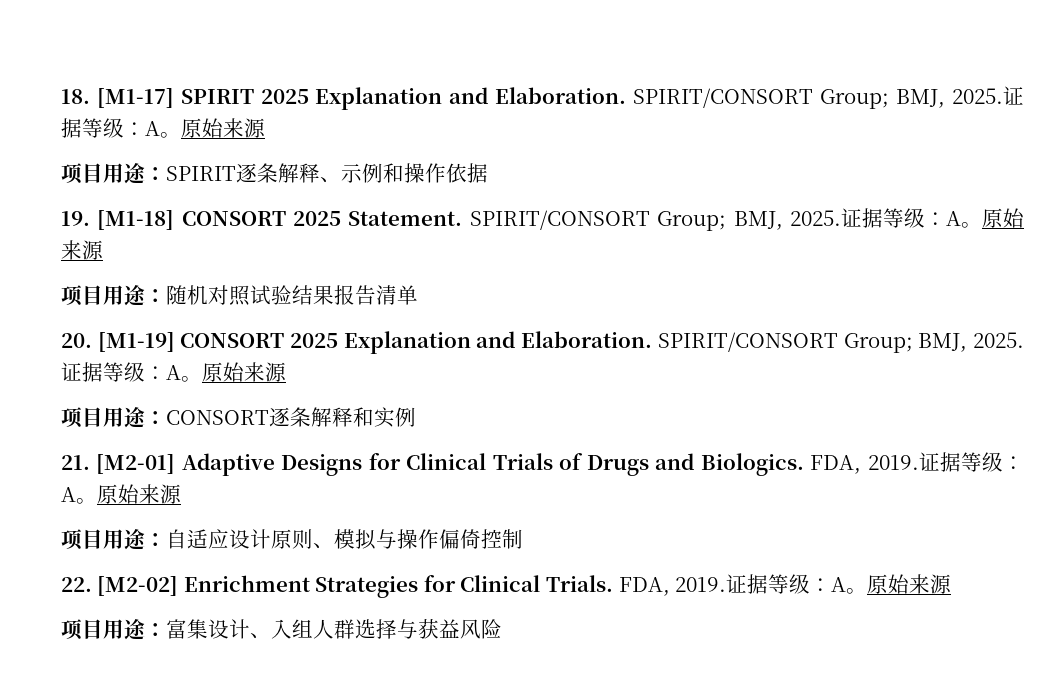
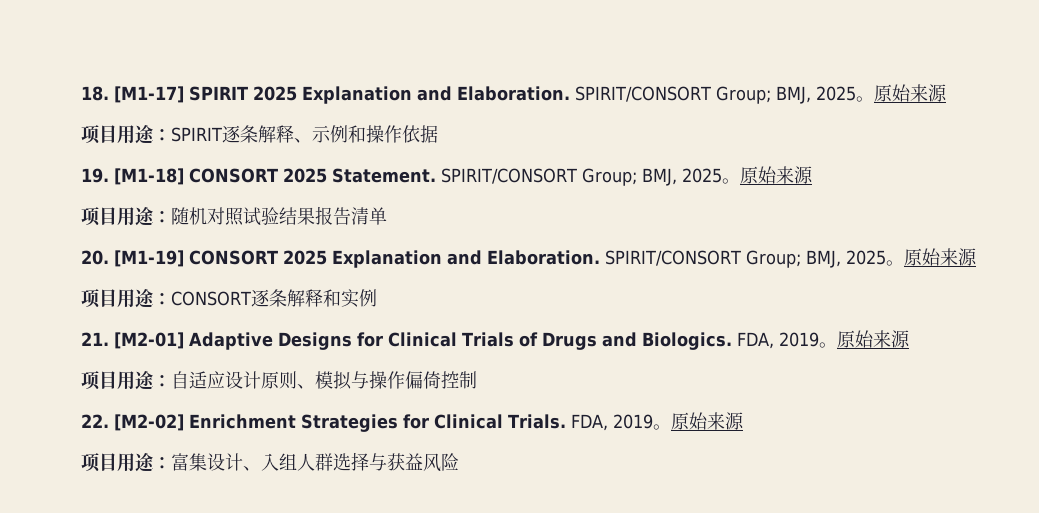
- 18. [M1-17] SPIRIT 2025 Explanation and Elaboration. SPIRIT/CONSORT Group; BMJ, 2025.证据等级：A。
+ 18. [M1-17] SPIRIT 2025 Explanation and Elaboration. SPIRIT/CONSORT Group; BMJ, 2025。
- 19. [M1-18] CONSORT 2025 Statement. SPIRIT/CONSORT Group; BMJ, 2025.证据等级：A。
+ 19. [M1-18] CONSORT 2025 Statement. SPIRIT/CONSORT Group; BMJ, 2025。
- 20. [M1-19] CONSORT 2025 Explanation and Elaboration. SPIRIT/CONSORT Group; BMJ, 2025.证据等级：A。
+ 20. [M1-19] CONSORT 2025 Explanation and Elaboration. SPIRIT/CONSORT Group; BMJ, 2025。
- 21. [M2-01] Adaptive Designs for Clinical Trials of Drugs and Biologics. FDA, 2019.证据等级：A。
+ 21. [M2-01] Adaptive Designs for Clinical Trials of Drugs and Biologics. FDA, 2019。
- 22. [M2-02] Enrichment Strategies for Clinical Trials. FDA, 2019.证据等级：A。
+ 22. [M2-02] Enrichment Strategies for Clinical Trials. FDA, 2019。

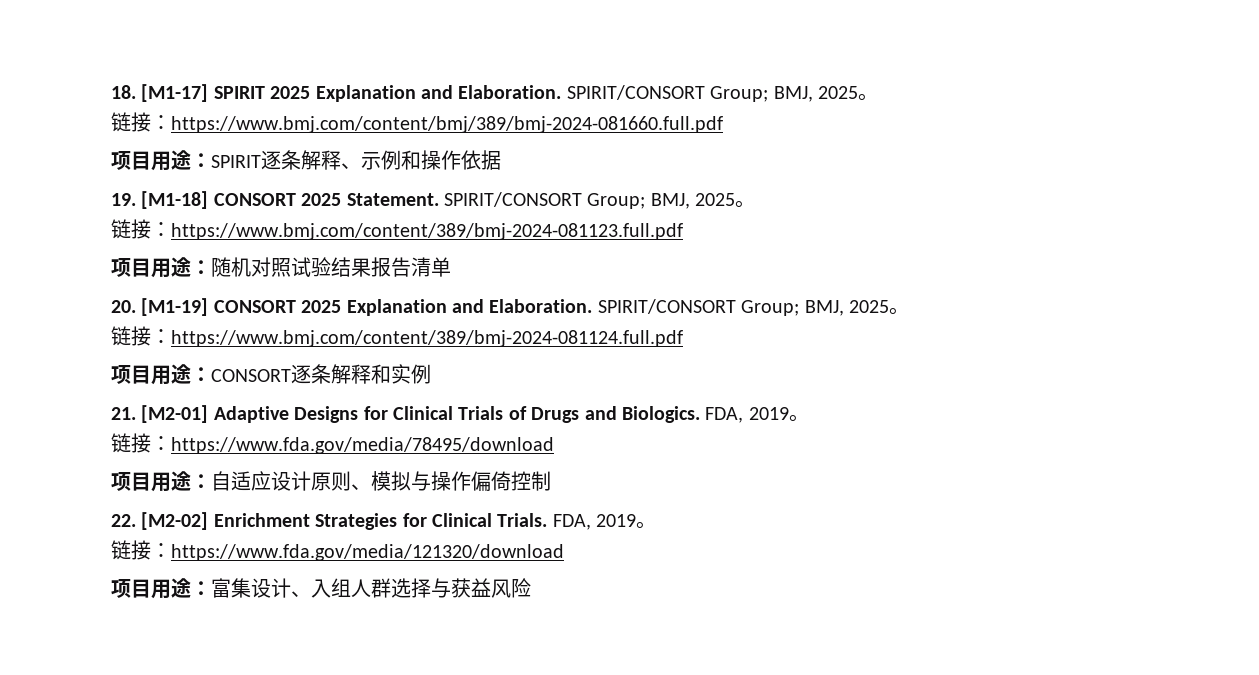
- 18. [M1-17] SPIRIT 2025 Explanation and Elaboration. SPIRIT/CONSORT Group; BMJ, 2025。原始来源
+ 18. [M1-17] SPIRIT 2025 Explanation and Elaboration. SPIRIT/CONSORT Group; BMJ, 2025。
+ 链接：https://www.bmj.com/content/bmj/389/bmj-2024-081660.full.pdf
- 19. [M1-18] CONSORT 2025 Statement. SPIRIT/CONSORT Group; BMJ, 2025。原始来源
+ 19. [M1-18] CONSORT 2025 Statement. SPIRIT/CONSORT Group; BMJ, 2025。
+ 链接：https://www.bmj.com/content/389/bmj-2024-081123.full.pdf
- 20. [M1-19] CONSORT 2025 Explanation and Elaboration. SPIRIT/CONSORT Group; BMJ, 2025。原始来源
+ 20. [M1-19] CONSORT 2025 Explanation and Elaboration. SPIRIT/CONSORT Group; BMJ, 2025。
+ 链接：https://www.bmj.com/content/389/bmj-2024-081124.full.pdf
- 21. [M2-01] Adaptive Designs for Clinical Trials of Drugs and Biologics. FDA, 2019。原始来源
+ 21. [M2-01] Adaptive Designs for Clinical Trials of Drugs and Biologics. FDA, 2019。
+ 链接：https://www.fda.gov/media/78495/download
- 22. [M2-02] Enrichment Strategies for Clinical Trials. FDA, 2019。原始来源
+ 22. [M2-02] Enrichment Strategies for Clinical Trials. FDA, 2019。
+ 链接：https://www.fda.gov/media/121320/download

